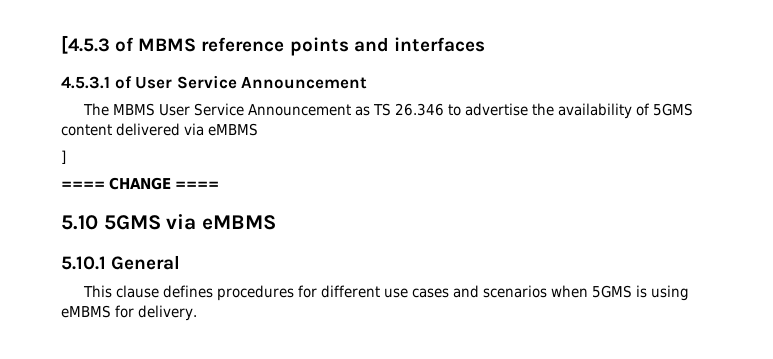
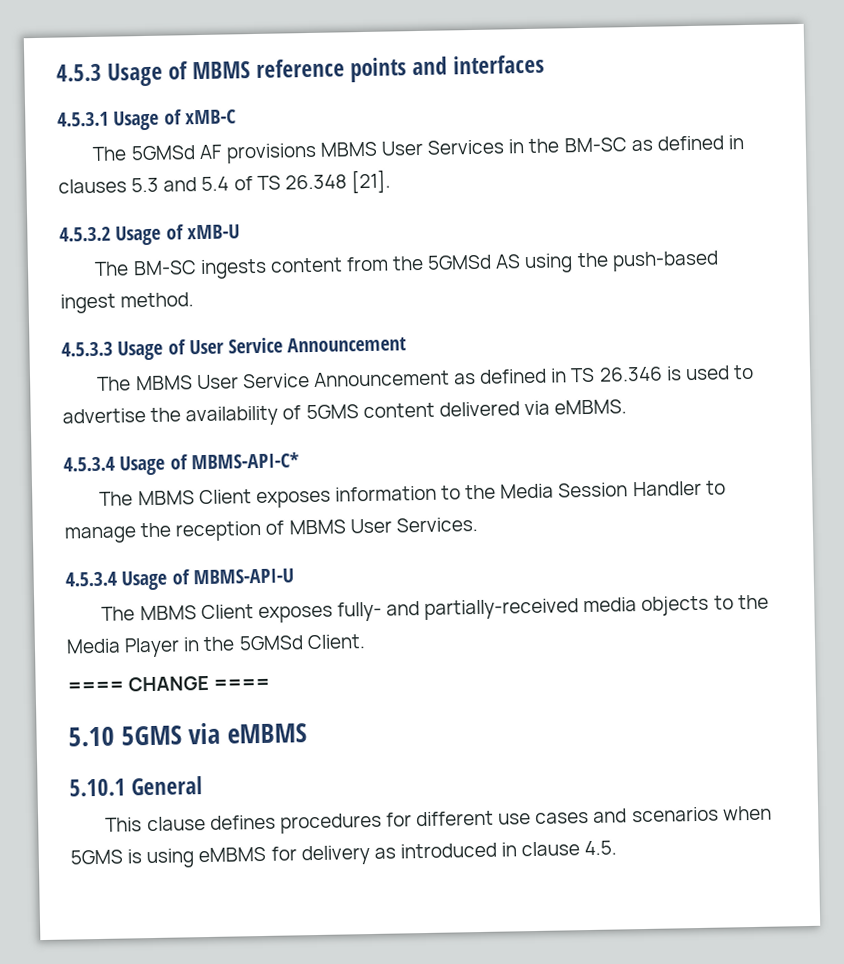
- [4.5.3 of MBMS reference points and interfaces
+ 4.5.3 Usage of MBMS reference points and interfaces
- 4.5.3.1 of User Service Announcement
+ 4.5.3.1 Usage of xMB-C
+ The 5GMSd AF provisions MBMS User Services in the BM-SC as defined in clauses 5.3 and 5.4 of TS 26.348 [21].
+ 4.5.3.2 Usage of xMB-U
+ The BM-SC ingests content from the 5GMSd AS using the push-based ingest method.
+ 4.5.3.3 Usage of User Service Announcement
- The MBMS User Service Announcement as TS 26.346 to advertise the availability of 5GMS content delivered via eMBMS
- ]
+ The MBMS User Service Announcement as defined in TS 26.346 is used to advertise the availability of 5GMS content delivered via eMBMS.
+ 4.5.3.4 Usage of MBMS-API-C*
+ The MBMS Client exposes information to the Media Session Handler to manage the reception of MBMS User Services.
+ 4.5.3.4 Usage of MBMS-API-U
+ The MBMS Client exposes fully- and partially-received media objects to the Media Player in the 5GMSd Client.
- This clause defines procedures for different use cases and scenarios when 5GMS is using eMBMS for delivery.
+ This clause defines procedures for different use cases and scenarios when 5GMS is using eMBMS for delivery as introduced in clause 4.5.

